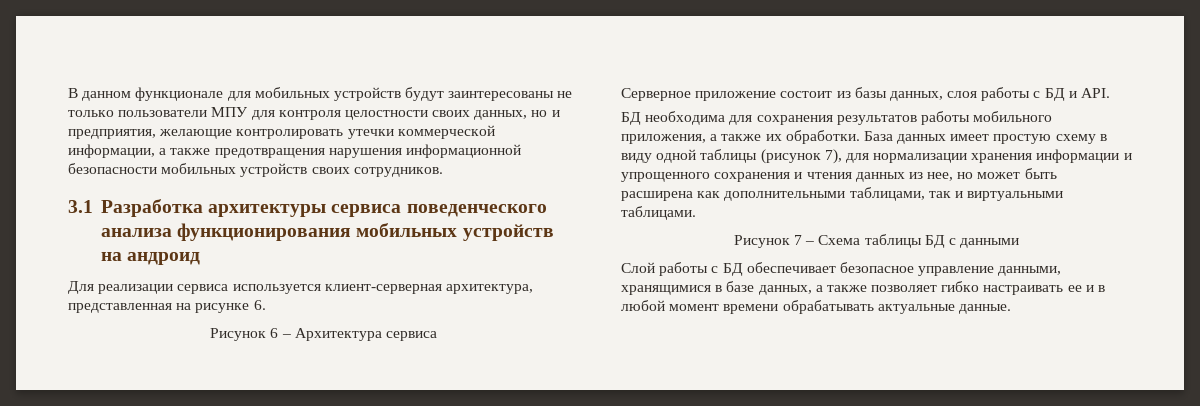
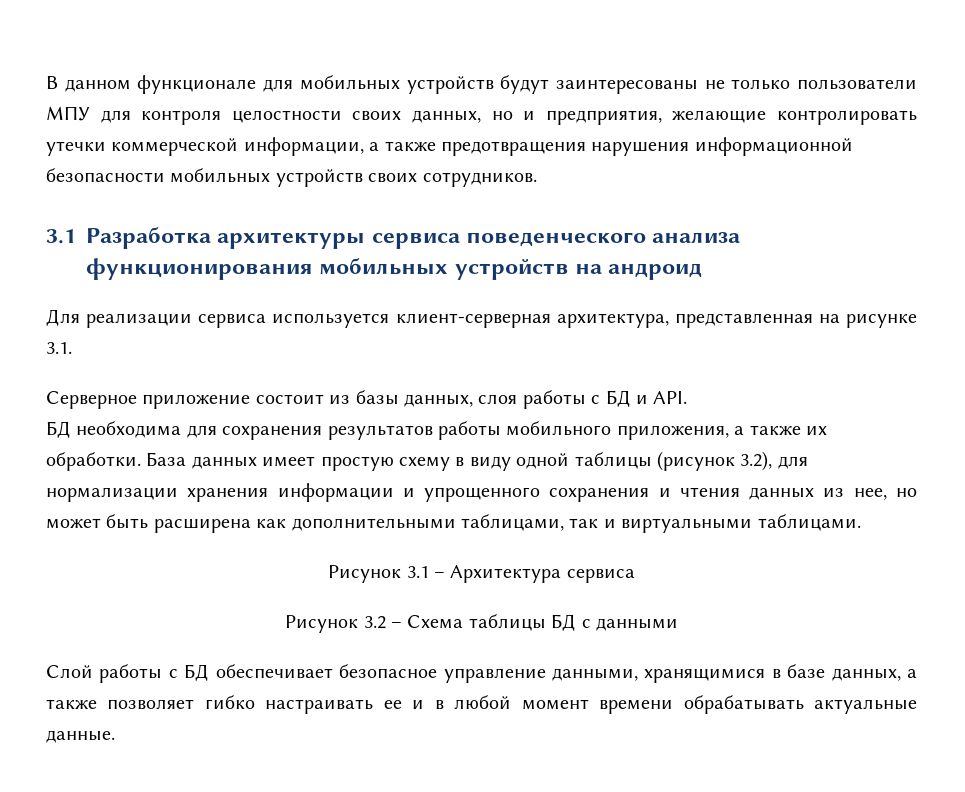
- Для реализации сервиса используется клиент-серверная архитектура, представленная на рисунке 6.
- Рисунок 6 – Архитектура сервиса
+ Для реализации сервиса используется клиент-серверная архитектура, представленная на рисунке 3.1.
- База данных имеет простую схему в виду одной таблицы (рисунок 7), для нормализации хранения информации и упрощенного сохранения и чтения данных из нее, но может быть расширена как дополнительными таблицами, так и виртуальными таблицами.
+ База данных имеет простую схему в виду одной таблицы (рисунок 3.2), для нормализации хранения информации и упрощенного сохранения и чтения данных из нее, но может быть расширена как дополнительными таблицами, так и виртуальными таблицами.
- Рисунок 7 – Схема таблицы БД с данными
+ Рисунок 3.1 – Архитектура сервиса
+ Рисунок 3.2 – Схема таблицы БД с данными

